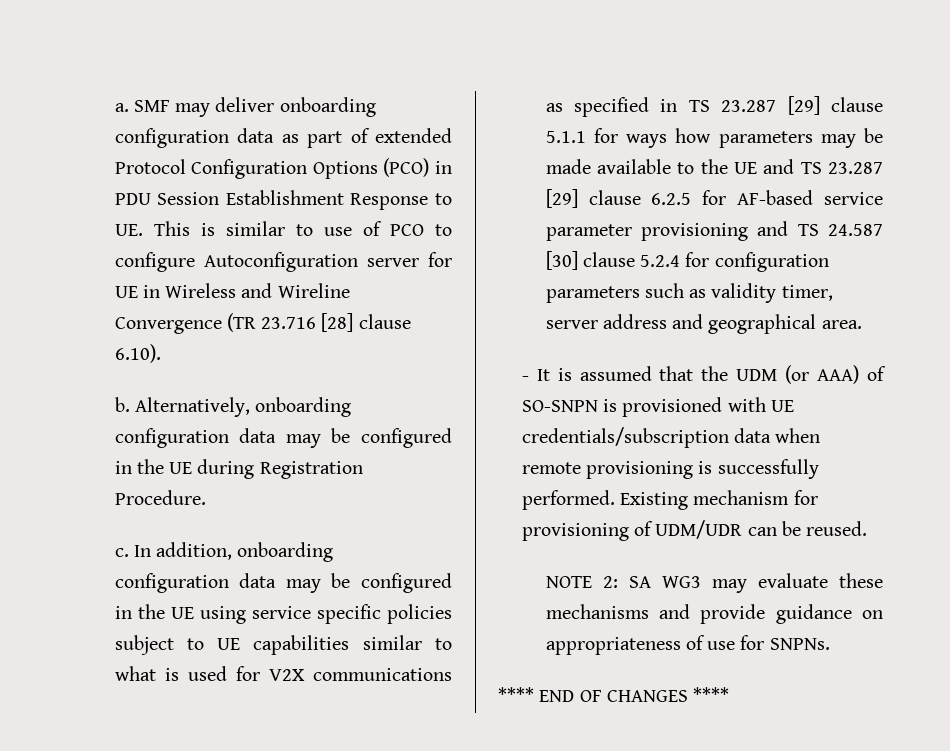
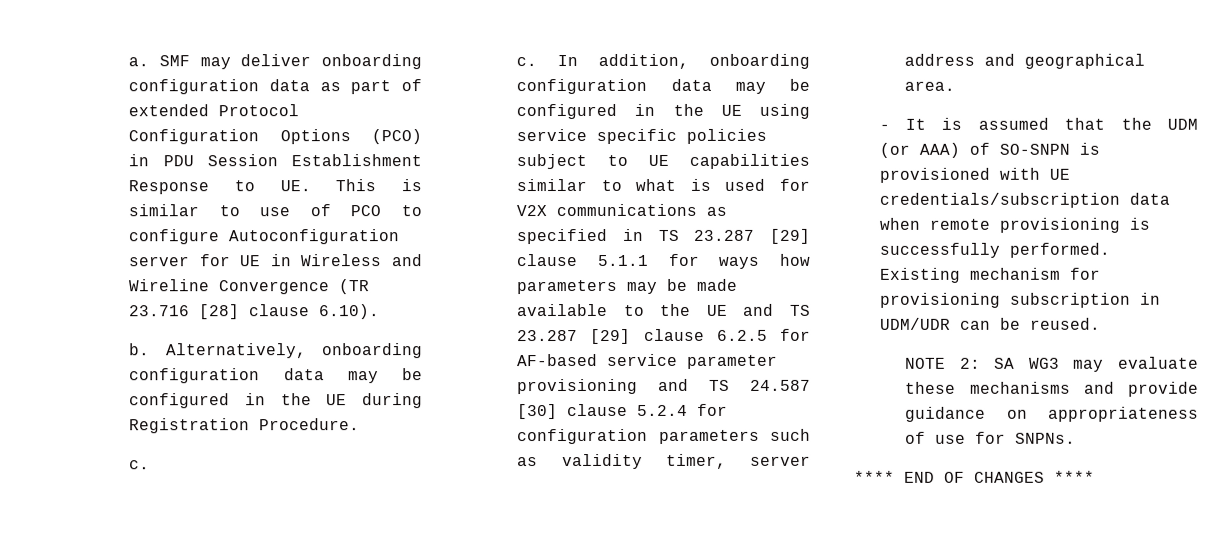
  Alternatively, onboarding configuration data may be configured in the UE during Registration Procedure.
+ c.
- Existing mechanism for provisioning of UDM/UDR can be reused.
+ Existing mechanism for provisioning subscription in UDM/UDR can be reused.

